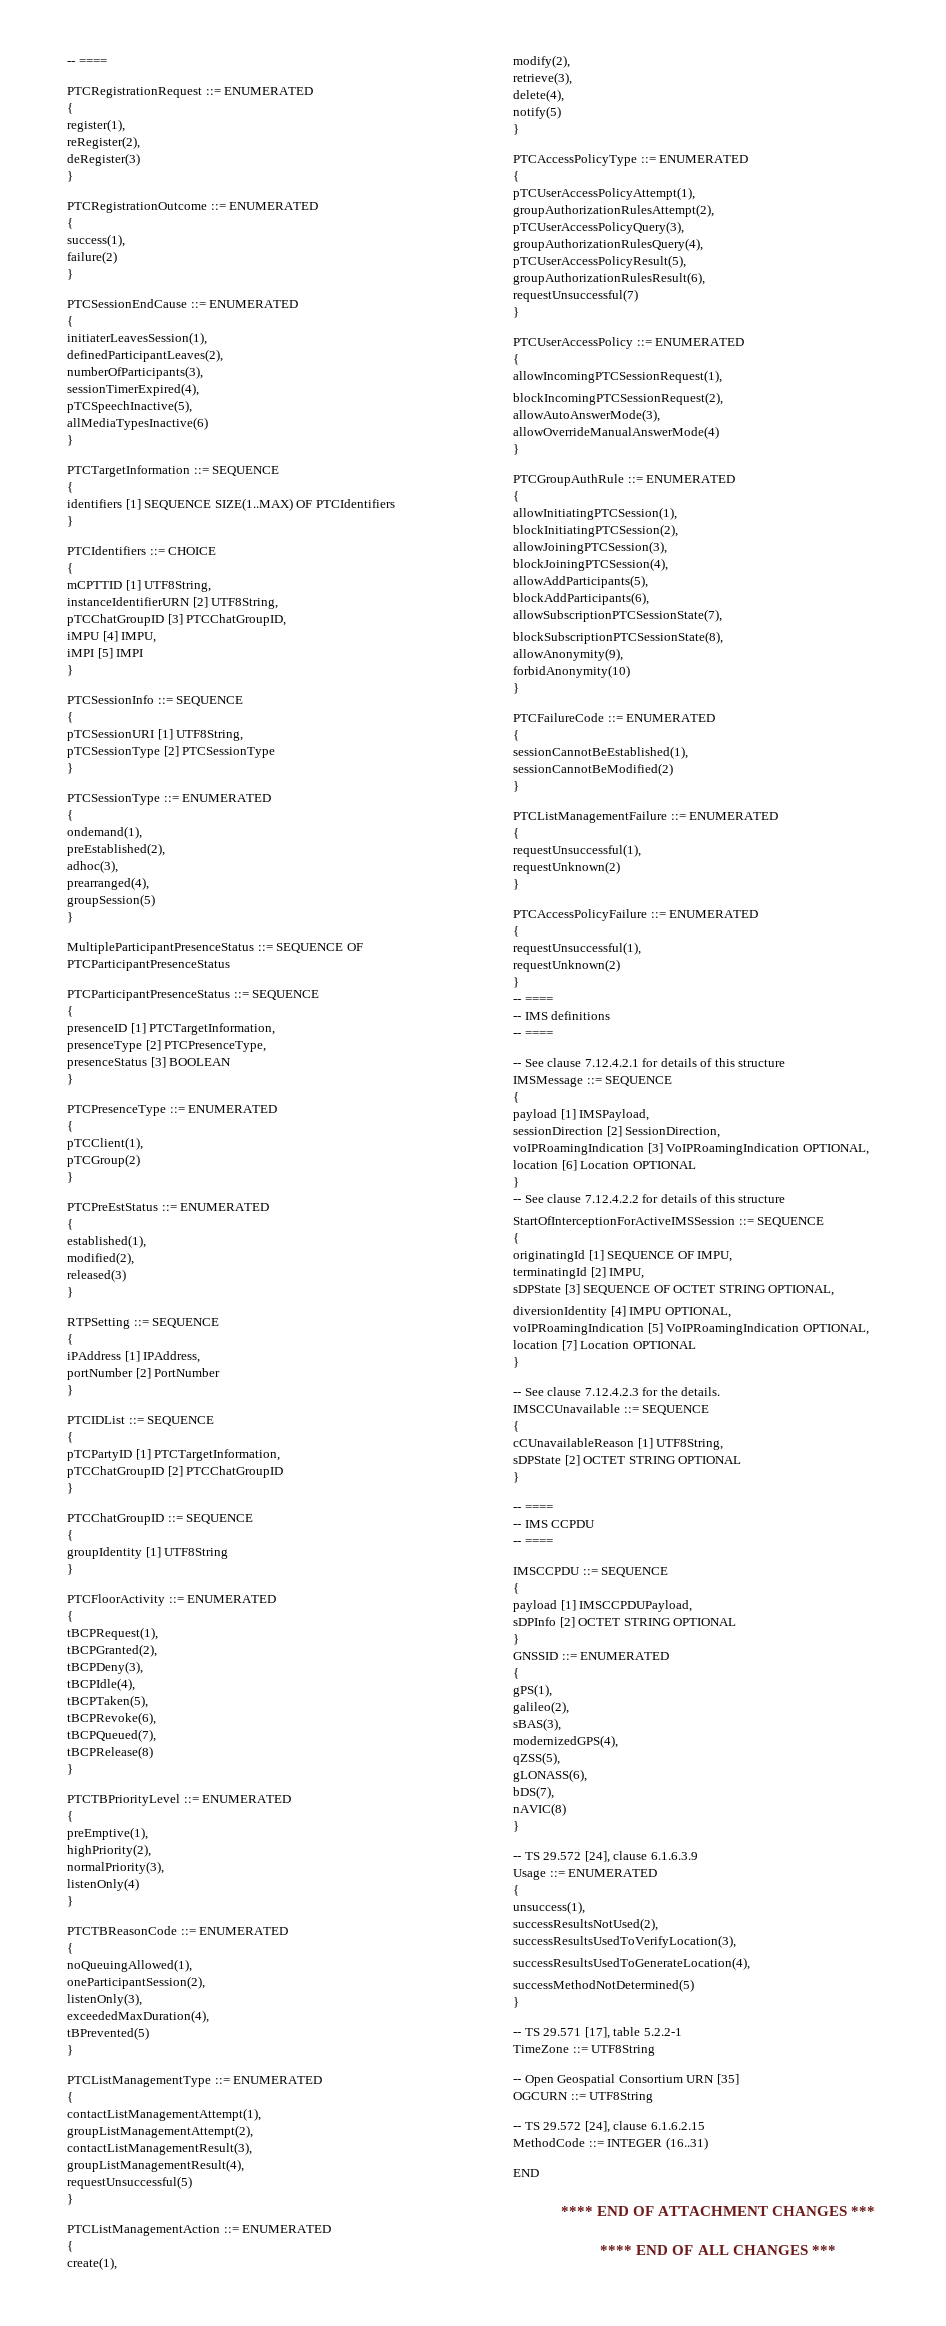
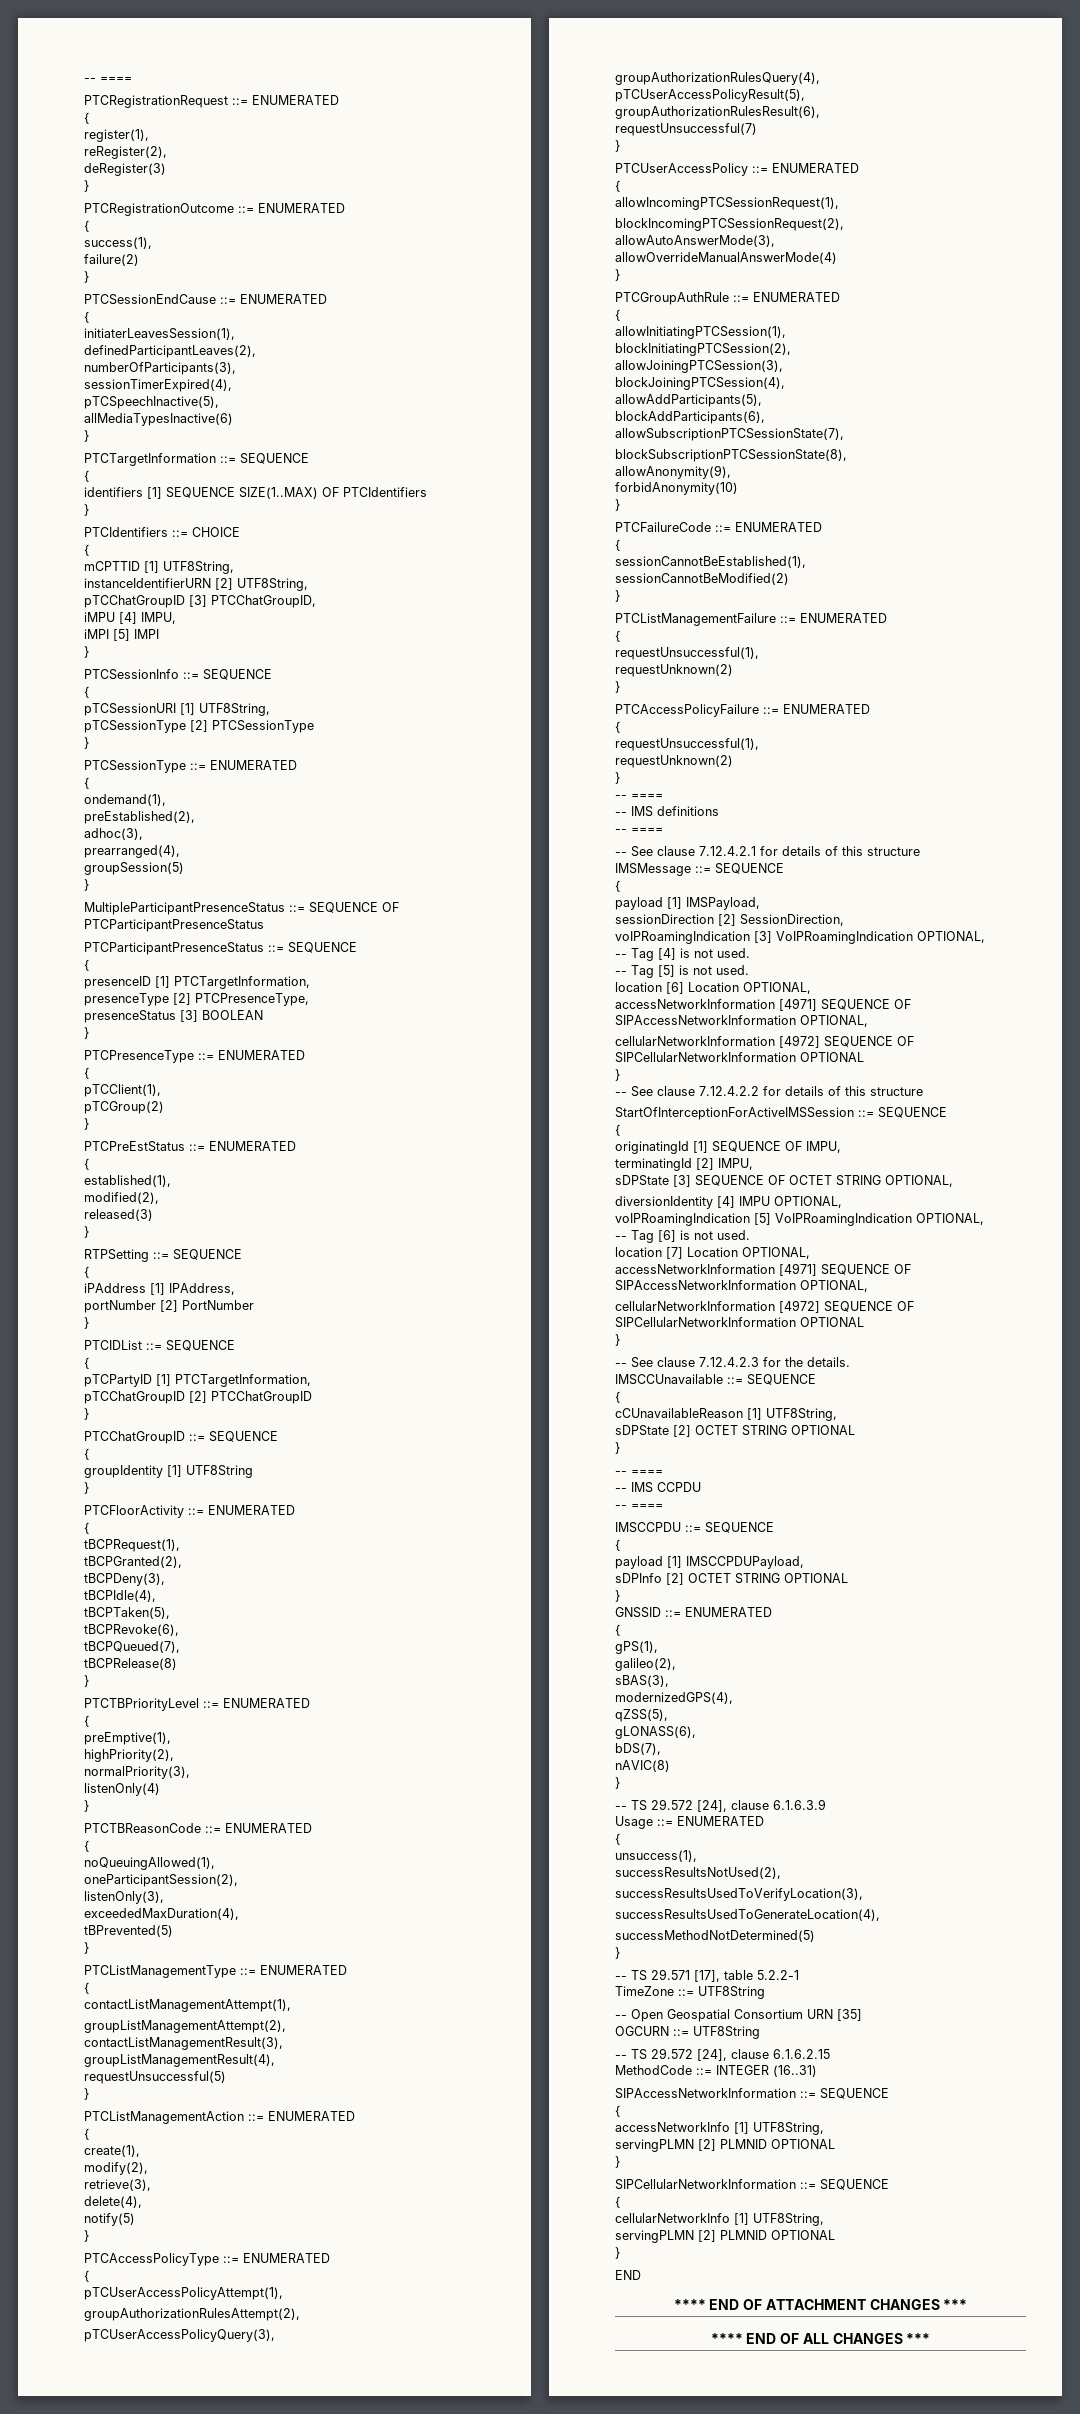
- location [6] Location OPTIONAL
+ -- Tag [4] is not used.
+ -- Tag [5] is not used.
+ location [6] Location OPTIONAL,
+ accessNetworkInformation [4971] SEQUENCE OF SIPAccessNetworkInformation OPTIONAL,
+ cellularNetworkInformation [4972] SEQUENCE OF SIPCellularNetworkInformation OPTIONAL
- location [7] Location OPTIONAL
+ -- Tag [6] is not used.
+ location [7] Location OPTIONAL,
+ accessNetworkInformation [4971] SEQUENCE OF SIPAccessNetworkInformation OPTIONAL,
+ cellularNetworkInformation [4972] SEQUENCE OF SIPCellularNetworkInformation OPTIONAL
+ SIPAccessNetworkInformation ::= SEQUENCE
+ {
+ accessNetworkInfo [1] UTF8String,
+ servingPLMN [2] PLMNID OPTIONAL
+ }
+ SIPCellularNetworkInformation ::= SEQUENCE
+ {
+ cellularNetworkInfo [1] UTF8String,
+ servingPLMN [2] PLMNID OPTIONAL
+ }

